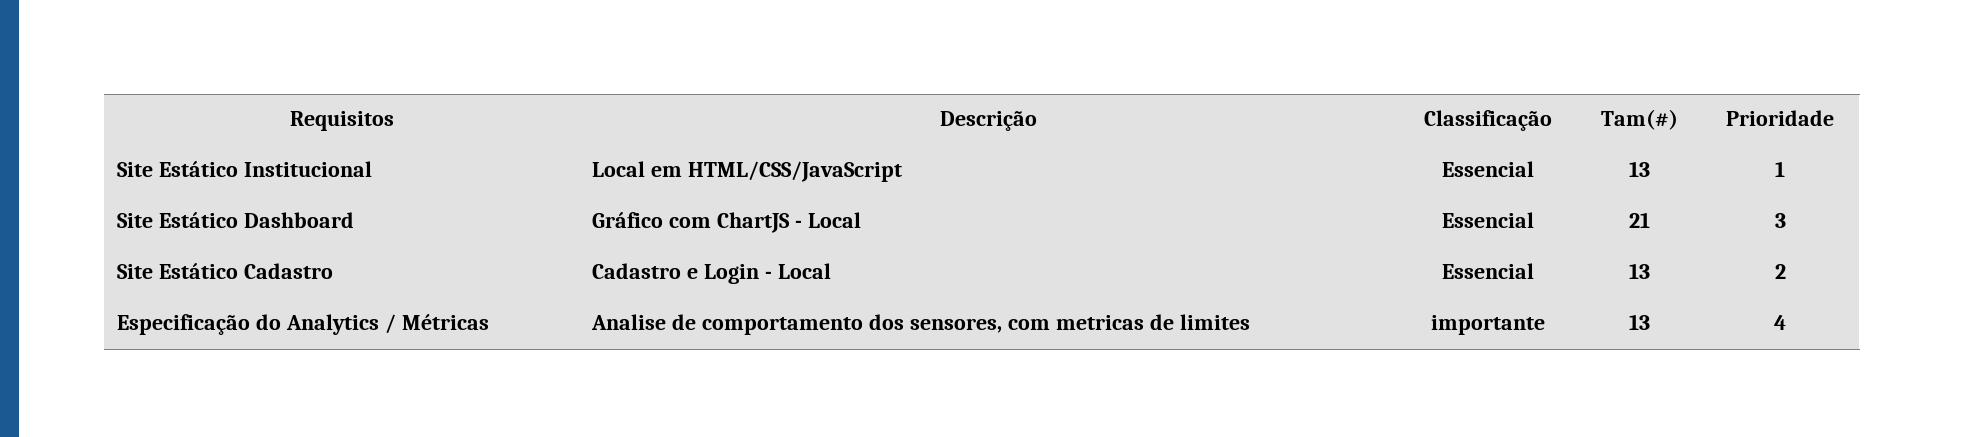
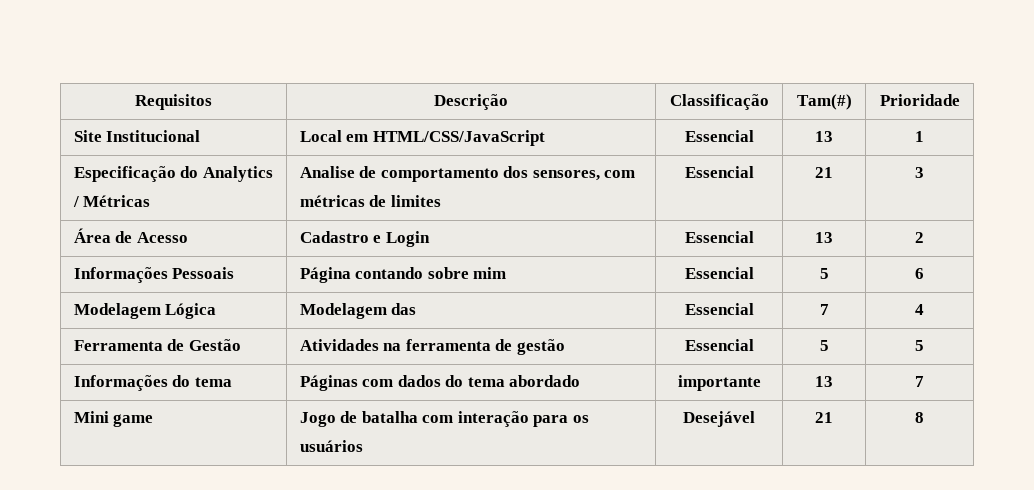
- Site Estático Institucional | Local em HTML/CSS/JavaScript | Essencial | 13 | 1
+ Site Institucional | Local em HTML/CSS/JavaScript | Essencial | 13 | 1
- Site Estático Dashboard | Gráfico com ChartJS - Local | Essencial | 21 | 3
- Site Estático Cadastro | Cadastro e Login - Local | Essencial | 13 | 2
- Especificação do Analytics / Métricas | Analise de comportamento dos sensores, com metricas de limites | importante | 13 | 4
+ Especificação do Analytics / Métricas | Analise de comportamento dos sensores, com métricas de limites | Essencial | 21 | 3
+ Área de Acesso | Cadastro e Login | Essencial | 13 | 2
+ Informações Pessoais | Página contando sobre mim | Essencial | 5 | 6
+ Modelagem Lógica | Modelagem das | Essencial | 7 | 4
+ Ferramenta de Gestão | Atividades na ferramenta de gestão | Essencial | 5 | 5
+ Informações do tema | Páginas com dados do tema abordado | importante | 13 | 7
+ Mini game | Jogo de batalha com interação para os usuários | Desejável | 21 | 8

